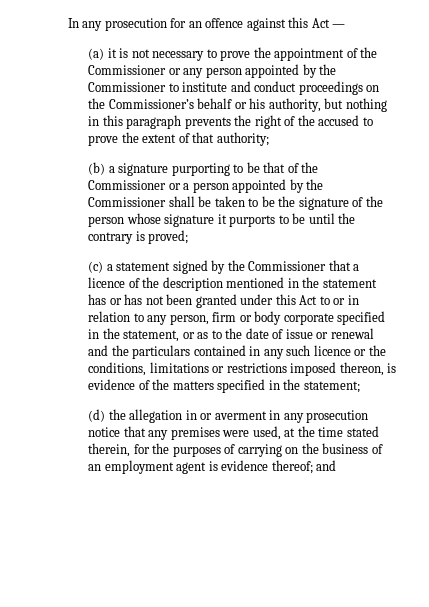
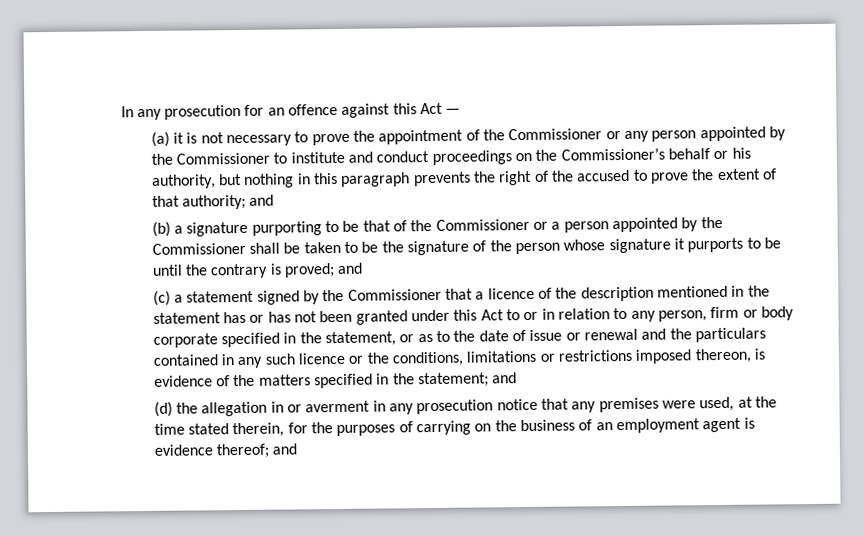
- (a) it is not necessary to prove the appointment of the Commissioner or any person appointed by the Commissioner to institute and conduct proceedings on the Commissioner’s behalf or his authority, but nothing in this paragraph prevents the right of the accused to prove the extent of that authority;
+ (a) it is not necessary to prove the appointment of the Commissioner or any person appointed by the Commissioner to institute and conduct proceedings on the Commissioner’s behalf or his authority, but nothing in this paragraph prevents the right of the accused to prove the extent of that authority; and
- (b) a signature purporting to be that of the Commissioner or a person appointed by the Commissioner shall be taken to be the signature of the person whose signature it purports to be until the contrary is proved;
+ (b) a signature purporting to be that of the Commissioner or a person appointed by the Commissioner shall be taken to be the signature of the person whose signature it purports to be until the contrary is proved; and
- (c) a statement signed by the Commissioner that a licence of the description mentioned in the statement has or has not been granted under this Act to or in relation to any person, firm or body corporate specified in the statement, or as to the date of issue or renewal and the particulars contained in any such licence or the conditions, limitations or restrictions imposed thereon, is evidence of the matters specified in the statement;
+ (c) a statement signed by the Commissioner that a licence of the description mentioned in the statement has or has not been granted under this Act to or in relation to any person, firm or body corporate specified in the statement, or as to the date of issue or renewal and the particulars contained in any such licence or the conditions, limitations or restrictions imposed thereon, is evidence of the matters specified in the statement; and

